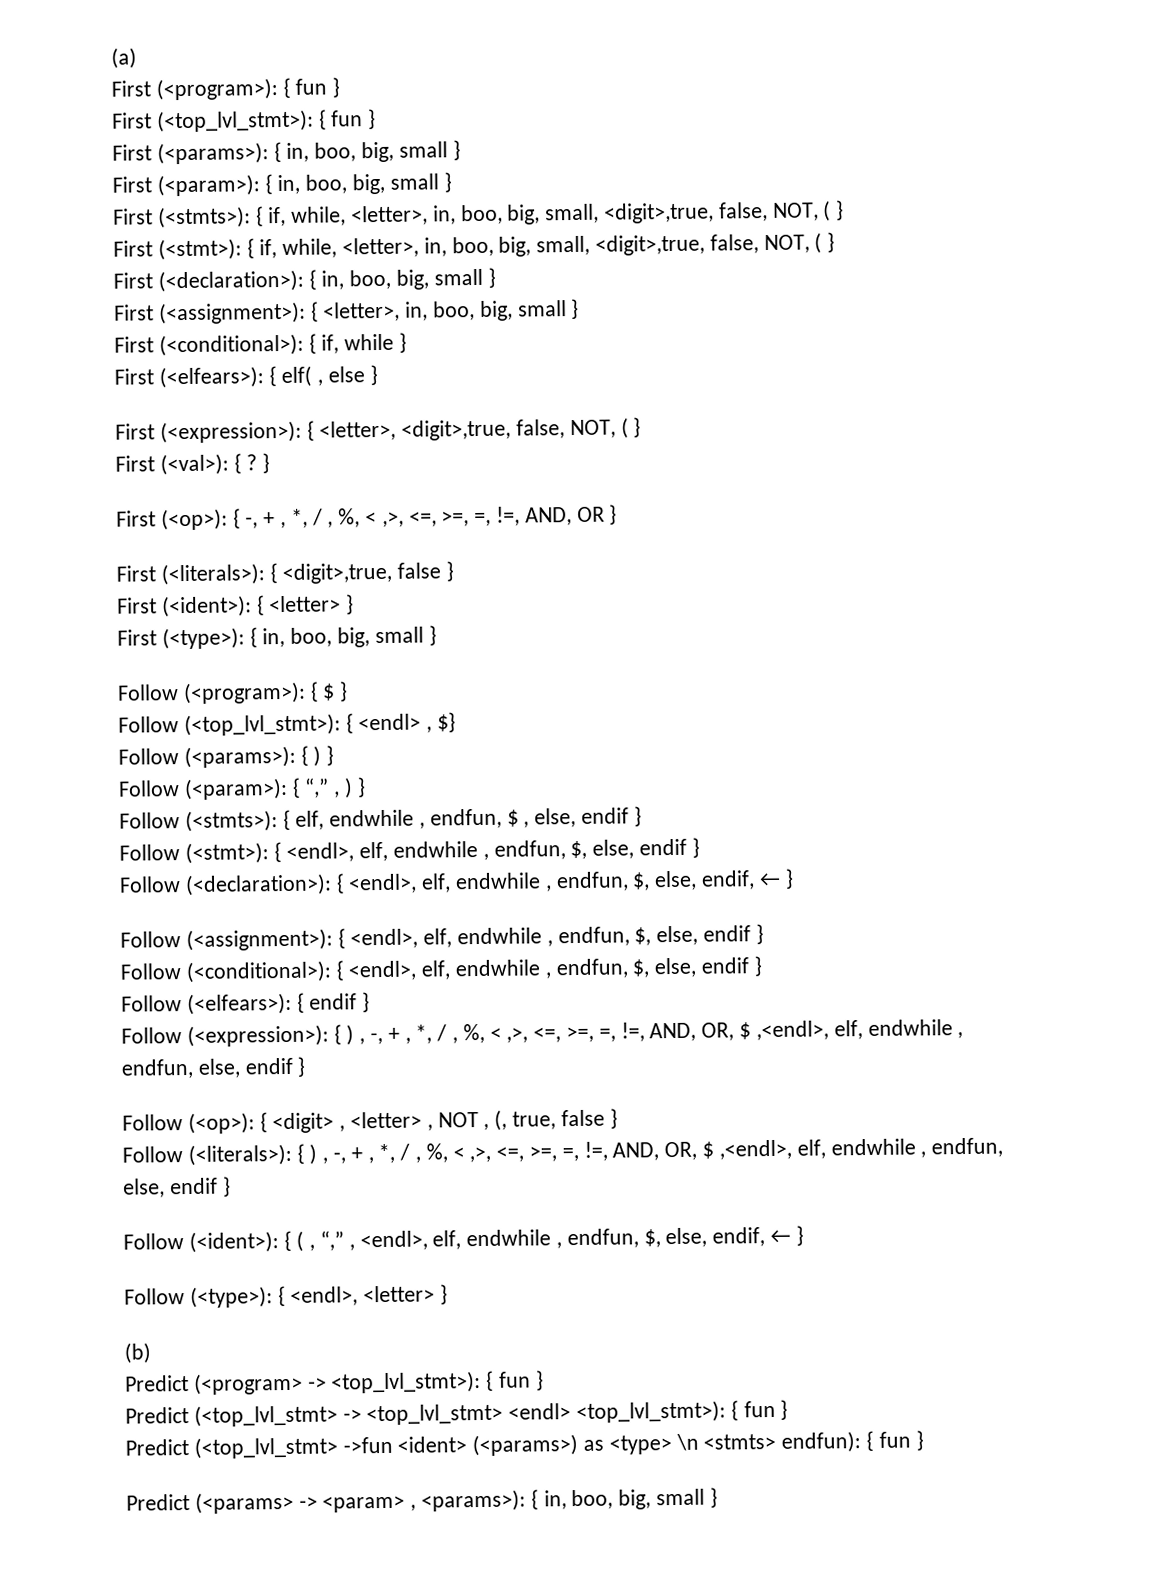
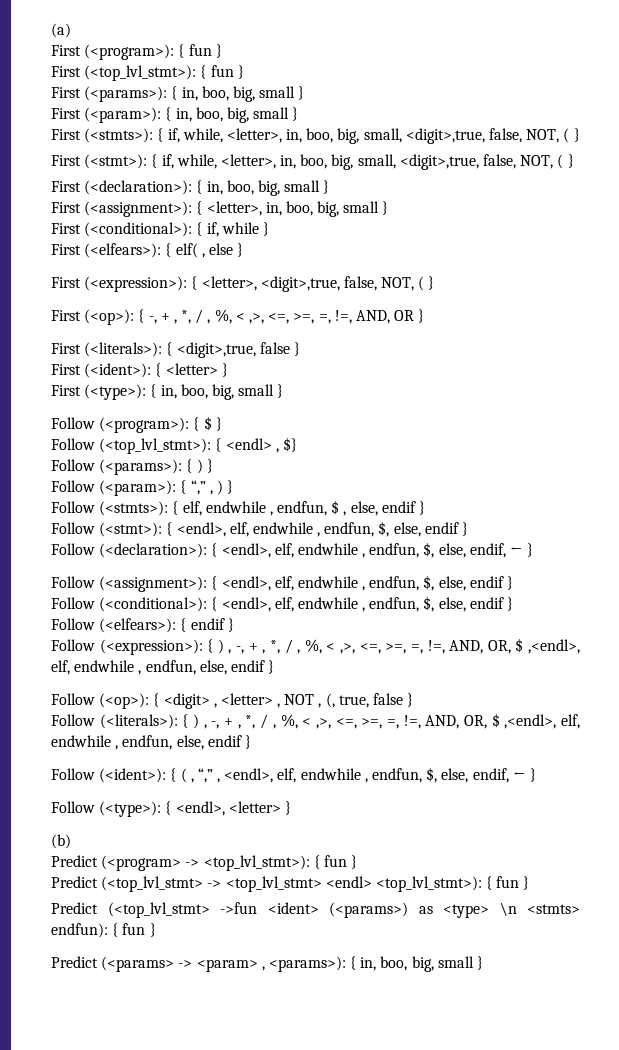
- First (<val>): { ? }

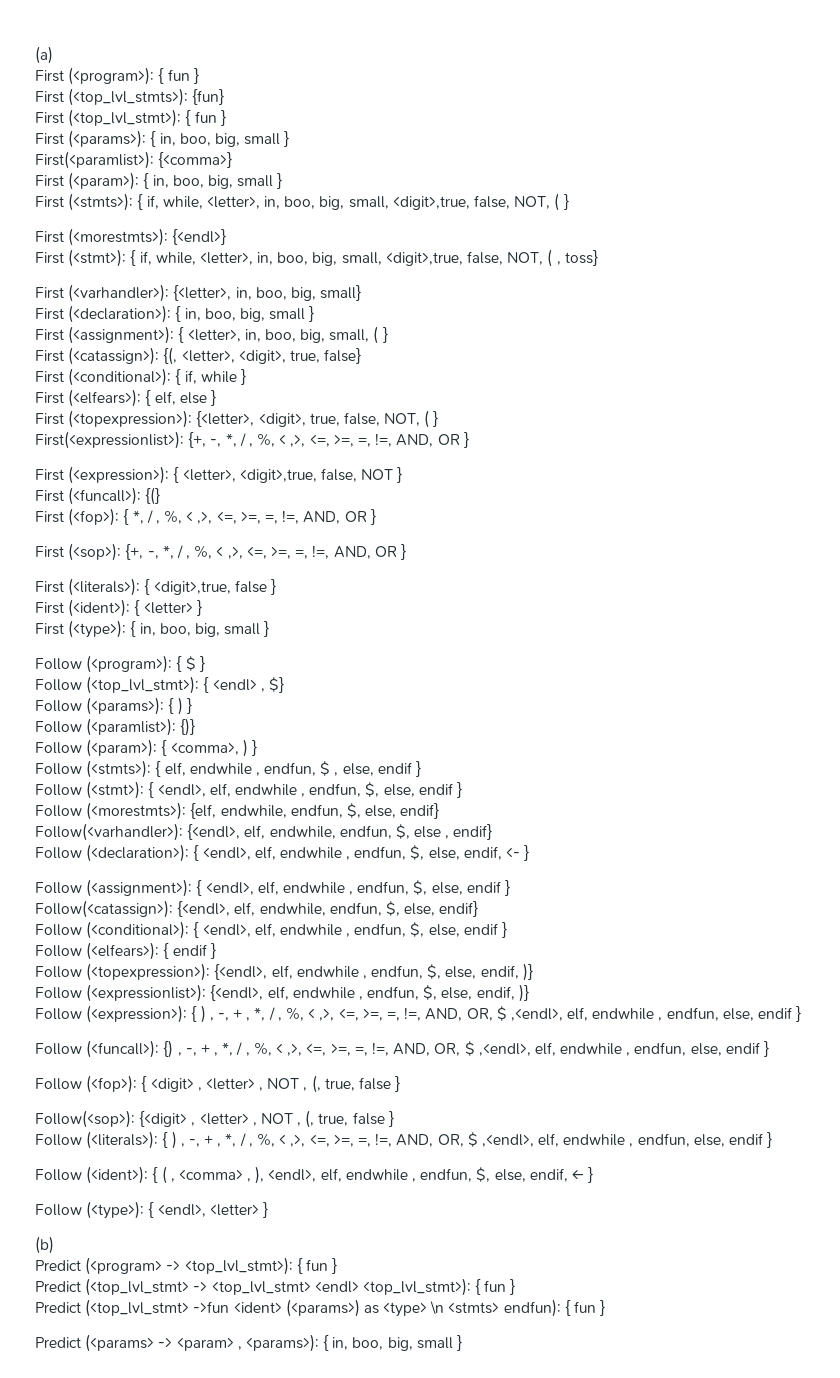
+ First (<top_lvl_stmts>): {fun}
+ First(<paramlist>): {<comma>}
+ First (<morestmts>): {<endl>}
- First (<stmt>): { if, while, <letter>, in, boo, big, small, <digit>,true, false, NOT, ( }
+ First (<stmt>): { if, while, <letter>, in, boo, big, small, <digit>,true, false, NOT, ( , toss}
+ First (<varhandler>): {<letter>, in, boo, big, small}
- First (<assignment>): { <letter>, in, boo, big, small }
+ First (<assignment>): { <letter>, in, boo, big, small, ( }
+ First (<catassign>): {(, <letter>, <digit>, true, false}
- First (<elfears>): { elf( , else }
+ First (<elfears>): { elf, else }
+ First (<topexpression>): {<letter>, <digit>, true, false, NOT, ( }
+ First(<expressionlist>): {+, -, *, / , %, < ,>, <=, >=, =, !=, AND, OR }
- First (<expression>): { <letter>, <digit>,true, false, NOT, ( }
- First (<op>): { -, + , *, / , %, < ,>, <=, >=, =, !=, AND, OR }
+ First (<expression>): { <letter>, <digit>,true, false, NOT }
+ First (<funcall>): {(}
+ First (<fop>): { *, / , %, < ,>, <=, >=, =, !=, AND, OR }
+ First (<sop>): {+, -, *, / , %, < ,>, <=, >=, =, !=, AND, OR }
+ Follow (<paramlist>): {)}
- Follow (<param>): { “,” , ) }
+ Follow (<param>): { <comma>, ) }
+ Follow (<morestmts>): {elf, endwhile, endfun, $, else, endif}
+ Follow(<varhandler>): {<endl>, elf, endwhile, endfun, $, else , endif}
- Follow (<declaration>): { <endl>, elf, endwhile , endfun, $, else, endif, ← }
+ Follow (<declaration>): { <endl>, elf, endwhile , endfun, $, else, endif, <- }
+ Follow(<catassign>): {<endl>, elf, endwhile, endfun, $, else, endif}
+ Follow (<topexpression>): {<endl>, elf, endwhile , endfun, $, else, endif, )}
+ Follow (<expressionlist>): {<endl>, elf, endwhile , endfun, $, else, endif, )}
- Follow (<op>): { <digit> , <letter> , NOT , (, true, false }
+ Follow (<funcall>): {) , -, + , *, / , %, < ,>, <=, >=, =, !=, AND, OR, $ ,<endl>, elf, endwhile , endfun, else, endif }
+ Follow (<fop>): { <digit> , <letter> , NOT , (, true, false }
+ Follow(<sop>): {<digit> , <letter> , NOT , (, true, false }
- Follow (<ident>): { ( , “,” , <endl>, elf, endwhile , endfun, $, else, endif, ← }
+ Follow (<ident>): { ( , <comma> , ), <endl>, elf, endwhile , endfun, $, else, endif, ← }

